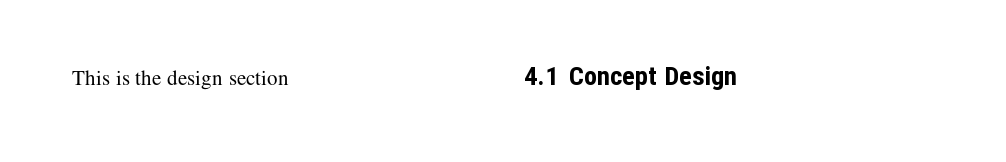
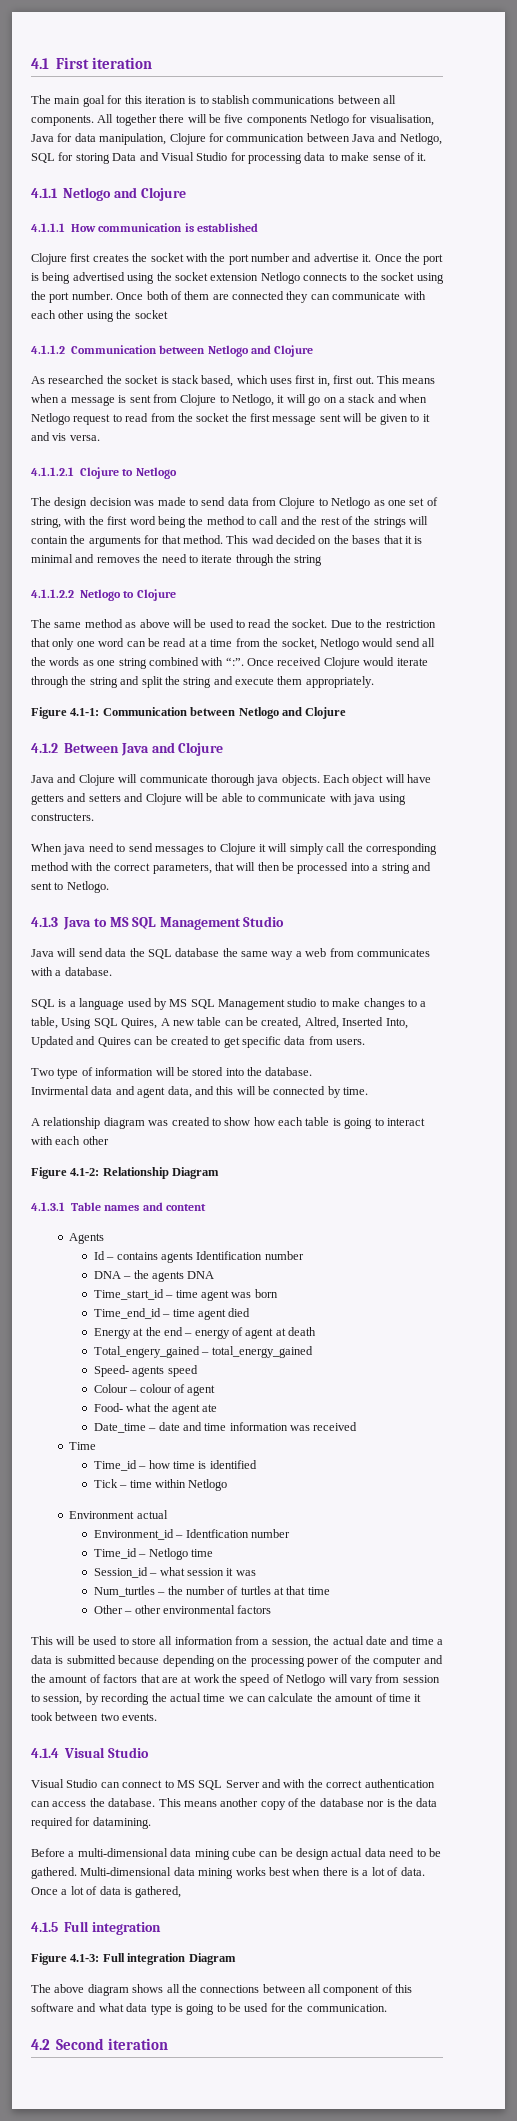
- This is the design section
- 4.1 Concept Design
+ 4.1 First iteration
+ The main goal for this iteration is to stablish communications between all components. All together there will be five components Netlogo for visualisation, Java for data manipulation, Clojure for communication between Java and Netlogo, SQL for storing Data and Visual Studio for processing data to make sense of it.
+ 4.1.1 Netlogo and Clojure
+ 4.1.1.1 How communication is established
+ Clojure first creates the socket with the port number and advertise it. Once the port is being advertised using the socket extension Netlogo connects to the socket using the port number. Once both of them are connected they can communicate with each other using the socket
+ 4.1.1.2 Communication between Netlogo and Clojure
+ As researched the socket is stack based, which uses first in, first out. This means when a message is sent from Clojure to Netlogo, it will go on a stack and when Netlogo request to read from the socket the first message sent will be given to it and vis versa.
+ 4.1.1.2.1 Clojure to Netlogo
+ The design decision was made to send data from Clojure to Netlogo as one set of string, with the first word being the method to call and the rest of the strings will contain the arguments for that method. This wad decided on the bases that it is minimal and removes the need to iterate through the string
+ 4.1.1.2.2 Netlogo to Clojure
+ The same method as above will be used to read the socket. Due to the restriction that only one word can be read at a time from the socket, Netlogo would send all the words as one string combined with “:”. Once received Clojure would iterate through the string and split the string and execute them appropriately.
+ Figure 4.1-1: Communication between Netlogo and Clojure
+ 4.1.2 Between Java and Clojure
+ Java and Clojure will communicate thorough java objects. Each object will have getters and setters and Clojure will be able to communicate with java using constructers.
+ When java need to send messages to Clojure it will simply call the corresponding method with the correct parameters, that will then be processed into a string and sent to Netlogo.
+ 4.1.3 Java to MS SQL Management Studio
+ Java will send data the SQL database the same way a web from communicates with a database.
+ SQL is a language used by MS SQL Management studio to make changes to a table, Using SQL Quires, A new table can be created, Altred, Inserted Into, Updated and Quires can be created to get specific data from users.
+ Two type of information will be stored into the database.
+ Invirmental data and agent data, and this will be connected by time.
+ A relationship diagram was created to show how each table is going to interact with each other
+ Figure 4.1-2: Relationship Diagram
+ 4.1.3.1 Table names and content
+ Agents
+ Id – contains agents Identification number
+ DNA – the agents DNA
+ Time_start_id – time agent was born
+ Time_end_id – time agent died
+ Energy at the end – energy of agent at death
+ Total_engery_gained – total_energy_gained
+ Speed- agents speed
+ Colour – colour of agent
+ Food- what the agent ate
+ Date_time – date and time information was received
+ Time
+ Time_id – how time is identified
+ Tick – time within Netlogo
+ Environment actual
+ Environment_id – Identfication number
+ Time_id – Netlogo time
+ Session_id – what session it was
+ Num_turtles – the number of turtles at that time
+ Other – other environmental factors
+ This will be used to store all information from a session, the actual date and time a data is submitted because depending on the processing power of the computer and the amount of factors that are at work the speed of Netlogo will vary from session to session, by recording the actual time we can calculate the amount of time it took between two events.
+ 4.1.4 Visual Studio
+ Visual Studio can connect to MS SQL Server and with the correct authentication can access the database. This means another copy of the database nor is the data required for datamining.
+ Before a multi-dimensional data mining cube can be design actual data need to be gathered. Multi-dimensional data mining works best when there is a lot of data. Once a lot of data is gathered,
+ 4.1.5 Full integration
+ Figure 4.1-3: Full integration Diagram
+ The above diagram shows all the connections between all component of this software and what data type is going to be used for the communication.
+ 4.2 Second iteration

